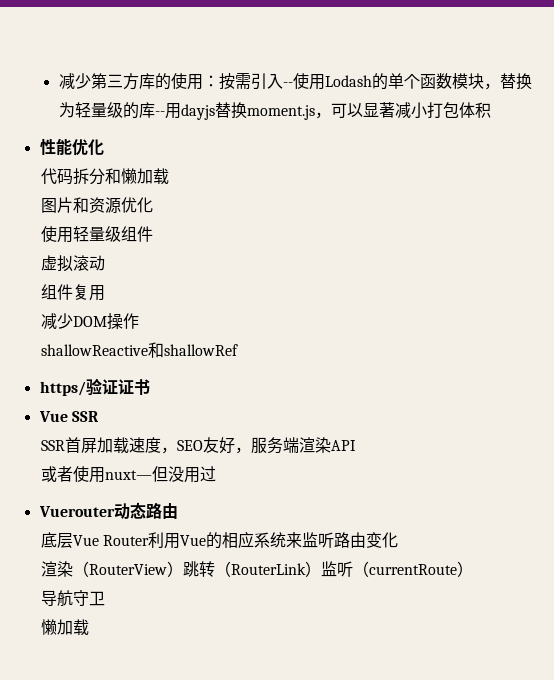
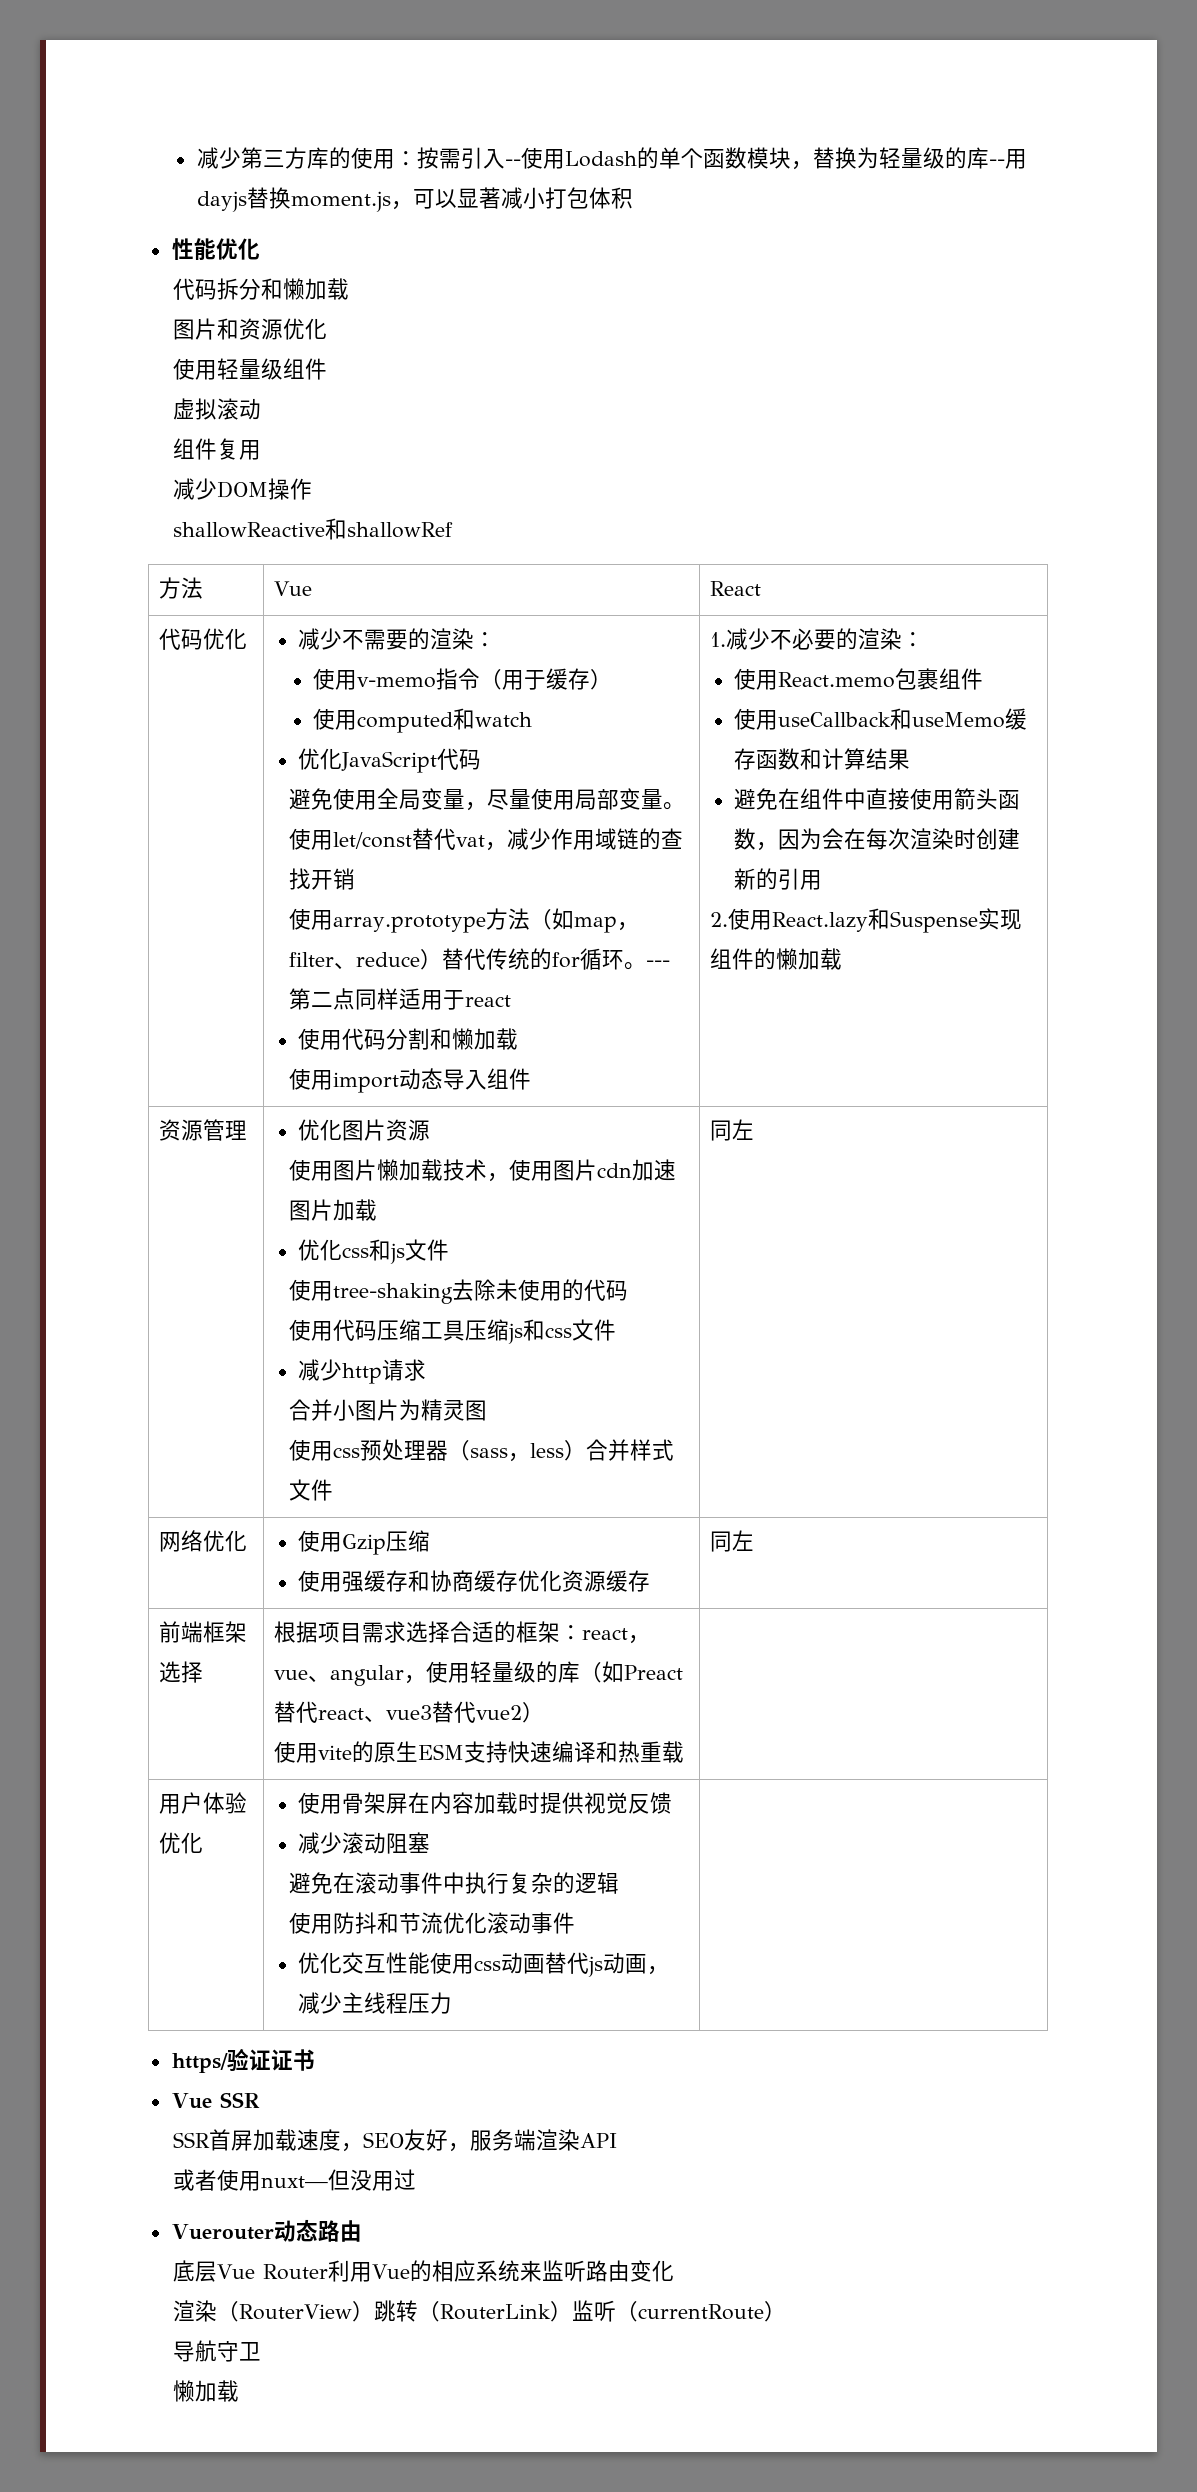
+ 方法 | Vue | React
+ 代码优化 | 减少不需要的渲染：
+ 使用v-memo指令（用于缓存）
+ 使用computed和watch
+ 优化JavaScript代码
+ 避免使用全局变量，尽量使用局部变量。使用let/const替代vat，减少作用域链的查找开销
+ 使用array.prototype方法（如map，filter、reduce）替代传统的for循环。---第二点同样适用于react
+ 使用代码分割和懒加载
+ 使用import动态导入组件 | 1.减少不必要的渲染：
+ 使用React.memo包裹组件
+ 使用useCallback和useMemo缓存函数和计算结果
+ 避免在组件中直接使用箭头函数，因为会在每次渲染时创建新的引用
+ 2.使用React.lazy和Suspense实现组件的懒加载
+ 资源管理 | 优化图片资源
+ 使用图片懒加载技术，使用图片cdn加速图片加载
+ 优化css和js文件
+ 使用tree-shaking去除未使用的代码
+ 使用代码压缩工具压缩js和css文件
+ 减少http请求
+ 合并小图片为精灵图
+ 使用css预处理器（sass，less）合并样式文件 | 同左
+ 网络优化 | 使用Gzip压缩
+ 使用强缓存和协商缓存优化资源缓存 | 同左
+ 前端框架选择 | 根据项目需求选择合适的框架：react，vue、angular，使用轻量级的库（如Preact替代react、vue3替代vue2）
+ 使用vite的原生ESM支持快速编译和热重载 |
+ 用户体验优化 | 使用骨架屏在内容加载时提供视觉反馈
+ 减少滚动阻塞
+ 避免在滚动事件中执行复杂的逻辑
+ 使用防抖和节流优化滚动事件
+ 优化交互性能使用css动画替代js动画，减少主线程压力

